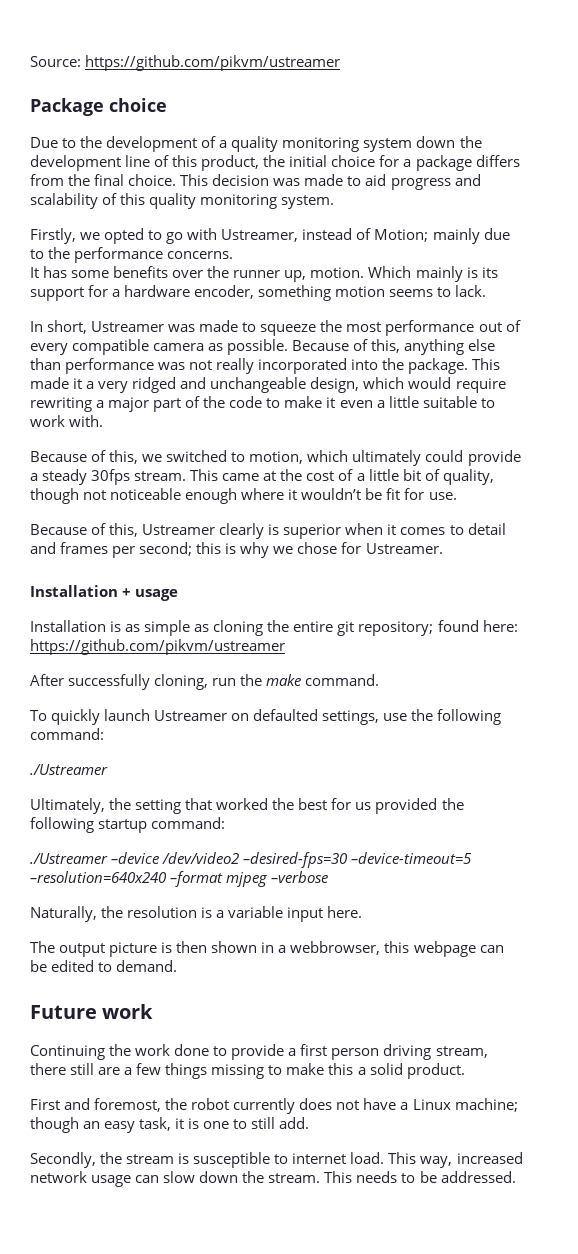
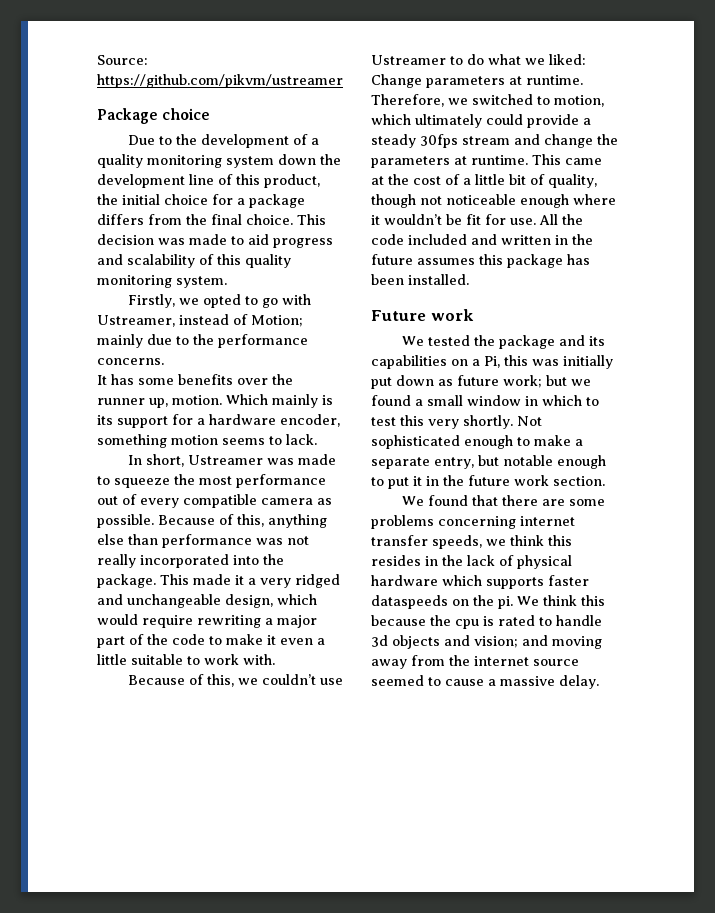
- Because of this, we switched to motion, which ultimately could provide a steady 30fps stream.
+ Because of this, we couldn’t use Ustreamer to do what we liked: Change parameters at runtime. Therefore, we switched to motion, which ultimately could provide a steady 30fps stream and change the parameters at runtime.
- This came at the cost of a little bit of quality, though not noticeable enough where it wouldn’t be fit for use.
- Because of this, Ustreamer clearly is superior when it comes to detail and frames per second; this is why we chose for Ustreamer.
- Installation + usage
- Installation is as simple as cloning the entire git repository; found here: https://github.com/pikvm/ustreamer
- After successfully cloning, run the make command.
- To quickly launch Ustreamer on defaulted settings, use the following command:
- ./Ustreamer
- Ultimately, the setting that worked the best for us provided the following startup command:
- ./Ustreamer –device /dev/video2 –desired-fps=30 –device-timeout=5 –resolution=640x240 –format mjpeg –verbose
- Naturally, the resolution is a variable input here.
- The output picture is then shown in a webbrowser, this webpage can be edited to demand.
+ This came at the cost of a little bit of quality, though not noticeable enough where it wouldn’t be fit for use. All the code included and written in the future assumes this package has been installed.
  Future work
- Continuing the work done to provide a first person driving stream, there still are a few things missing to make this a solid product.
- First and foremost, the robot currently does not have a Linux machine; though an easy task, it is one to still add.
- Secondly, the stream is susceptible to internet load. This way, increased network usage can slow down the stream. This needs to be addressed.
+ We tested the package and its capabilities on a Pi, this was initially put down as future work; but we found a small window in which to test this very shortly. Not sophisticated enough to make a separate entry, but notable enough to put it in the future work section.
+ We found that there are some problems concerning internet transfer speeds, we think this resides in the lack of physical hardware which supports faster dataspeeds on the pi. We think this because the cpu is rated to handle 3d objects and vision; and moving away from the internet source seemed to cause a massive delay.

